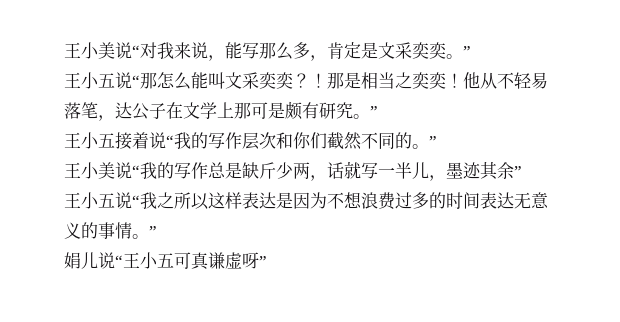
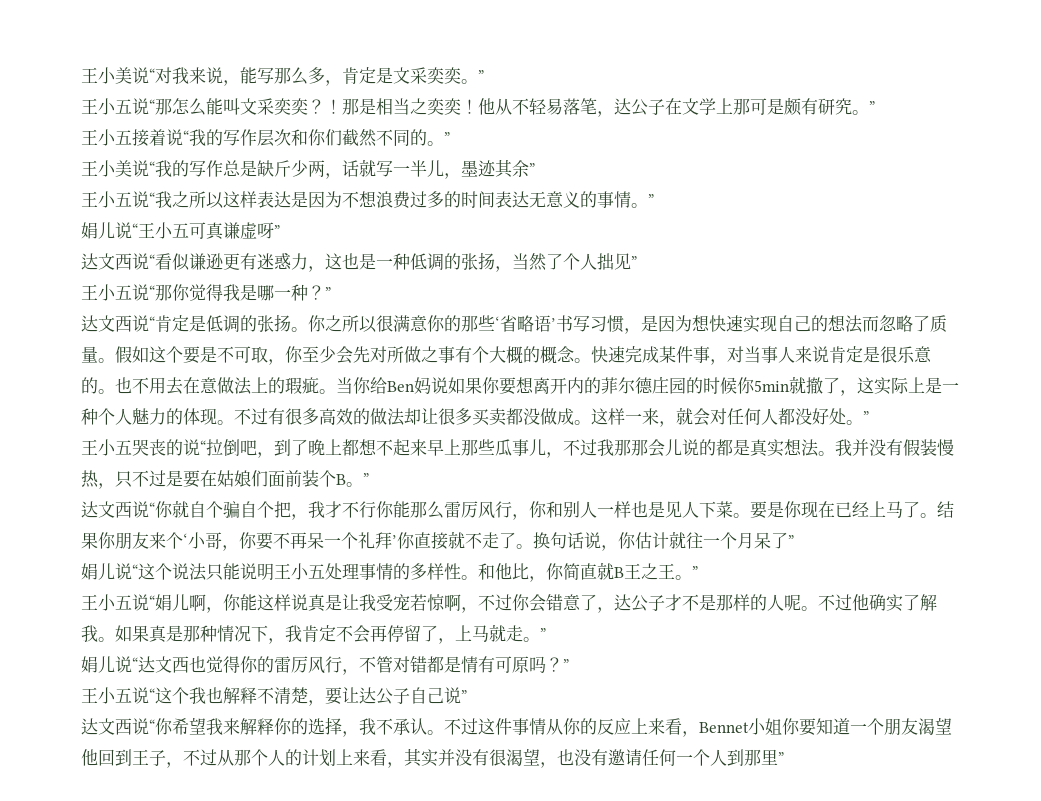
+ 达文西说“看似谦逊更有迷惑力，这也是一种低调的张扬，当然了个人拙见”
+ 王小五说“那你觉得我是哪一种？”
+ 达文西说“肯定是低调的张扬。你之所以很满意你的那些‘省略语’书写习惯，是因为想快速实现自己的想法而忽略了质量。假如这个要是不可取，你至少会先对所做之事有个大概的概念。快速完成某件事，对当事人来说肯定是很乐意的。也不用去在意做法上的瑕疵。当你给Ben妈说如果你要想离开内的菲尔德庄园的时候你5min就撤了，这实际上是一种个人魅力的体现。不过有很多高效的做法却让很多买卖都没做成。这样一来，就会对任何人都没好处。”
+ 王小五哭丧的说“拉倒吧，到了晚上都想不起来早上那些瓜事儿，不过我那那会儿说的都是真实想法。我并没有假装慢热，只不过是要在姑娘们面前装个B。”
+ 达文西说“你就自个骗自个把，我才不行你能那么雷厉风行，你和别人一样也是见人下菜。要是你现在已经上马了。结果你朋友来个‘小哥，你要不再呆一个礼拜’你直接就不走了。换句话说，你估计就往一个月呆了”
+ 娟儿说“这个说法只能说明王小五处理事情的多样性。和他比，你简直就B王之王。”
+ 王小五说“娟儿啊，你能这样说真是让我受宠若惊啊，不过你会错意了，达公子才不是那样的人呢。不过他确实了解我。如果真是那种情况下，我肯定不会再停留了，上马就走。”
+ 娟儿说“达文西也觉得你的雷厉风行，不管对错都是情有可原吗？”
+ 王小五说“这个我也解释不清楚，要让达公子自己说”
+ 达文西说“你希望我来解释你的选择，我不承认。不过这件事情从你的反应上来看，Bennet小姐你要知道一个朋友渴望他回到王子，不过从那个人的计划上来看，其实并没有很渴望，也没有邀请任何一个人到那里”

